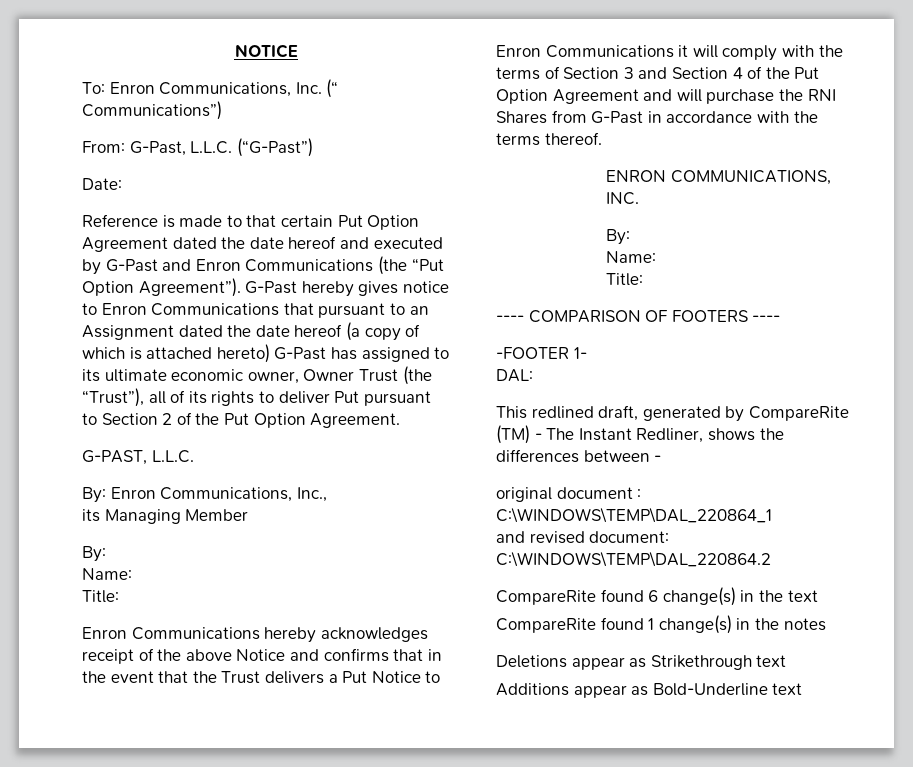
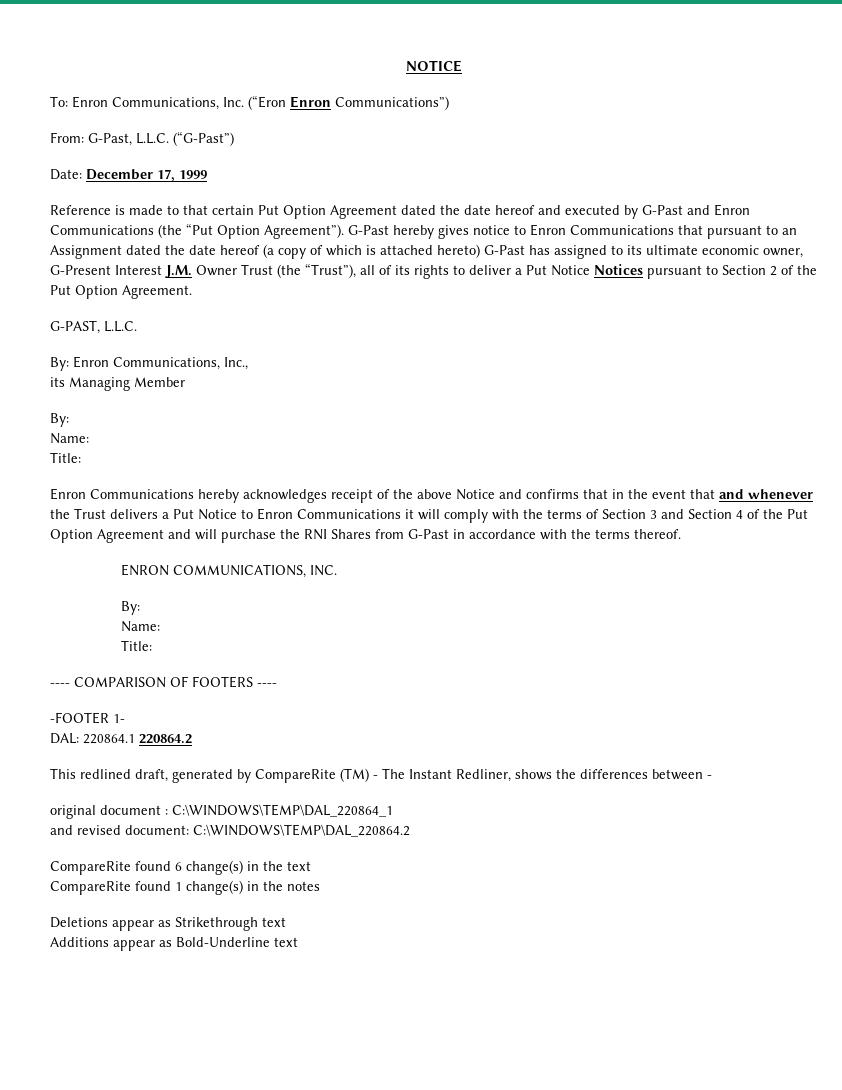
- To: Enron Communications, Inc. (“ Communications”)
+ To: Enron Communications, Inc. (“Eron Enron Communications”)
- Date:
+ Date: December 17, 1999
- G-Past hereby gives notice to Enron Communications that pursuant to an Assignment dated the date hereof (a copy of which is attached hereto) G-Past has assigned to its ultimate economic owner, Owner Trust (the “Trust”), all of its rights to deliver Put pursuant to Section 2 of the Put Option Agreement.
+ G-Past hereby gives notice to Enron Communications that pursuant to an Assignment dated the date hereof (a copy of which is attached hereto) G-Past has assigned to its ultimate economic owner, G-Present Interest J.M. Owner Trust (the “Trust”), all of its rights to deliver a Put Notice Notices pursuant to Section 2 of the Put Option Agreement.
- Enron Communications hereby acknowledges receipt of the above Notice and confirms that in the event that the Trust delivers a Put Notice to Enron Communications it will comply with the terms of Section 3 and Section 4 of the Put Option Agreement and will purchase the RNI Shares from G-Past in accordance with the terms thereof.
+ Enron Communications hereby acknowledges receipt of the above Notice and confirms that in the event that and whenever the Trust delivers a Put Notice to Enron Communications it will comply with the terms of Section 3 and Section 4 of the Put Option Agreement and will purchase the RNI Shares from G-Past in accordance with the terms thereof.
- DAL:
+ DAL: 220864.1 220864.2

